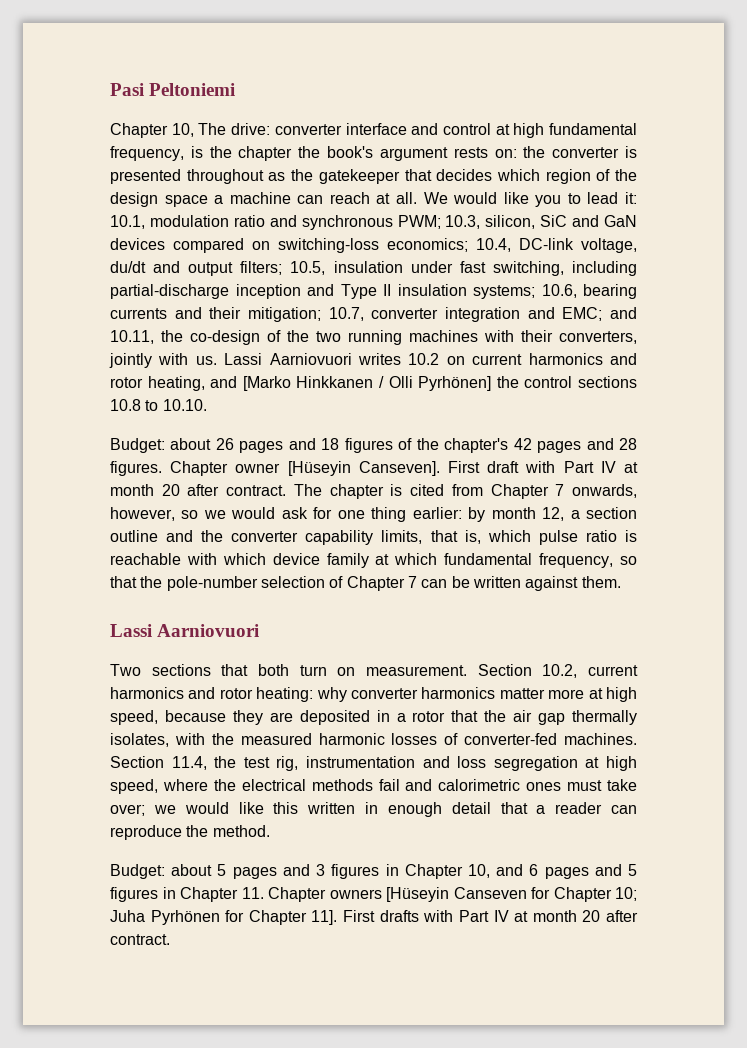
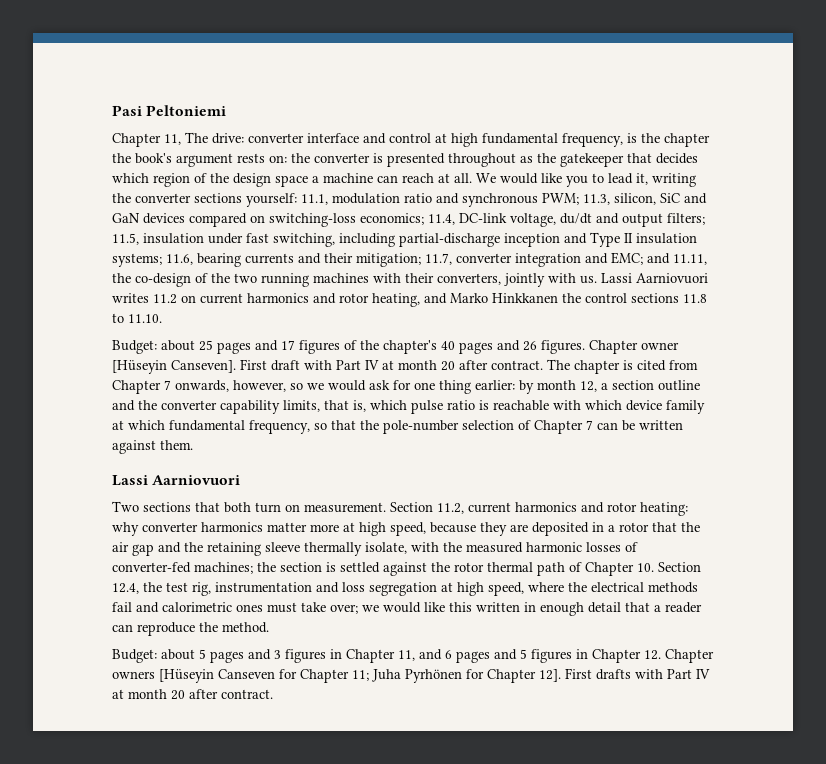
- Chapter 10, The drive: converter interface and control at high fundamental frequency, is the chapter the book's argument rests on: the converter is presented throughout as the gatekeeper that decides which region of the design space a machine can reach at all.
+ Chapter 11, The drive: converter interface and control at high fundamental frequency, is the chapter the book's argument rests on: the converter is presented throughout as the gatekeeper that decides which region of the design space a machine can reach at all.
- We would like you to lead it: 10.1, modulation ratio and synchronous PWM;
+ We would like you to lead it, writing the converter sections yourself: 11.1, modulation ratio and synchronous PWM;
- 10.3, silicon, SiC and GaN devices compared on switching-loss economics;
+ 11.3, silicon, SiC and GaN devices compared on switching-loss economics;
- 10.4, DC-link voltage, du/dt and output filters;
+ 11.4, DC-link voltage, du/dt and output filters;
- 10.5, insulation under fast switching, including partial-discharge inception and Type II insulation systems;
+ 11.5, insulation under fast switching, including partial-discharge inception and Type II insulation systems;
- 10.6, bearing currents and their mitigation;
+ 11.6, bearing currents and their mitigation;
- 10.7, converter integration and EMC;
+ 11.7, converter integration and EMC;
- and 10.11, the co-design of the two running machines with their converters, jointly with us.
+ and 11.11, the co-design of the two running machines with their converters, jointly with us.
- Lassi Aarniovuori writes 10.2 on current harmonics and rotor heating, and [Marko Hinkkanen / Olli Pyrhönen] the control sections 10.8 to 10.10.
- Budget: about 26 pages and 18 figures of the chapter's 42 pages and 28 figures.
+ Lassi Aarniovuori writes 11.2 on current harmonics and rotor heating, and Marko Hinkkanen the control sections 11.8 to 11.10.
+ Budget: about 25 pages and 17 figures of the chapter's 40 pages and 26 figures.
- Section 10.2, current harmonics and rotor heating:
+ Section 11.2, current harmonics and rotor heating:
- why converter harmonics matter more at high speed, because they are deposited in a rotor that the air gap thermally isolates, with the measured harmonic losses of converter-fed machines. Section 11.4, the test rig, instrumentation and loss segregation at high speed, where the electrical methods fail and calorimetric ones must take over;
+ why converter harmonics matter more at high speed, because they are deposited in a rotor that the air gap and the retaining sleeve thermally isolate, with the measured harmonic losses of converter-fed machines; the section is settled against the rotor thermal path of Chapter 10. Section 12.4, the test rig, instrumentation and loss segregation at high speed, where the electrical methods fail and calorimetric ones must take over;
- Budget: about 5 pages and 3 figures in Chapter 10, and 6 pages and 5 figures in Chapter 11. Chapter owners [Hüseyin Canseven for Chapter 10; Juha Pyrhönen for Chapter 11].
+ Budget: about 5 pages and 3 figures in Chapter 11, and 6 pages and 5 figures in Chapter 12. Chapter owners [Hüseyin Canseven for Chapter 11; Juha Pyrhönen for Chapter 12].

